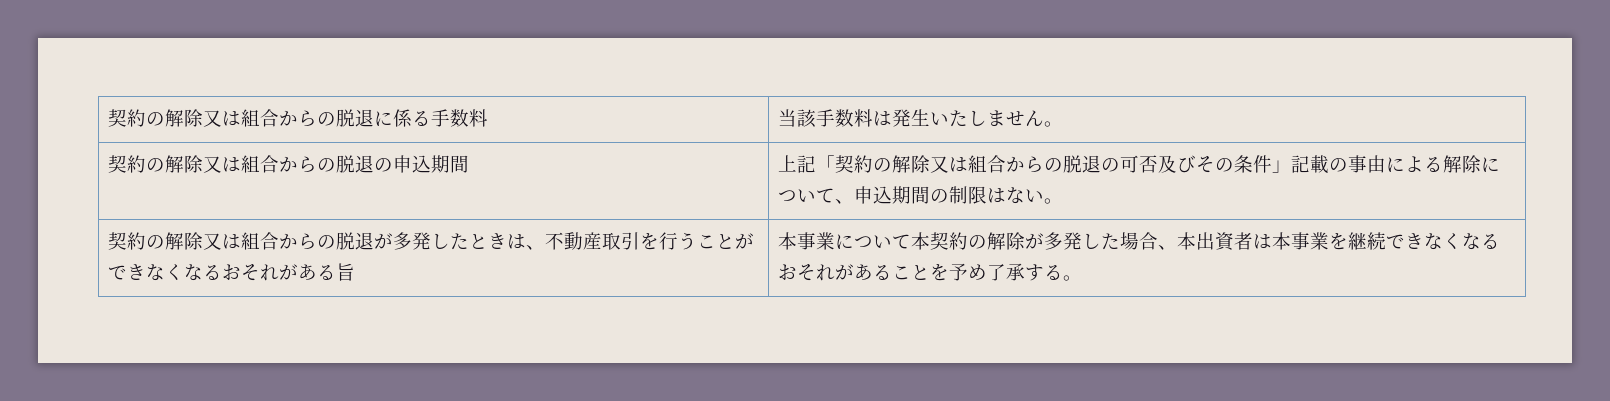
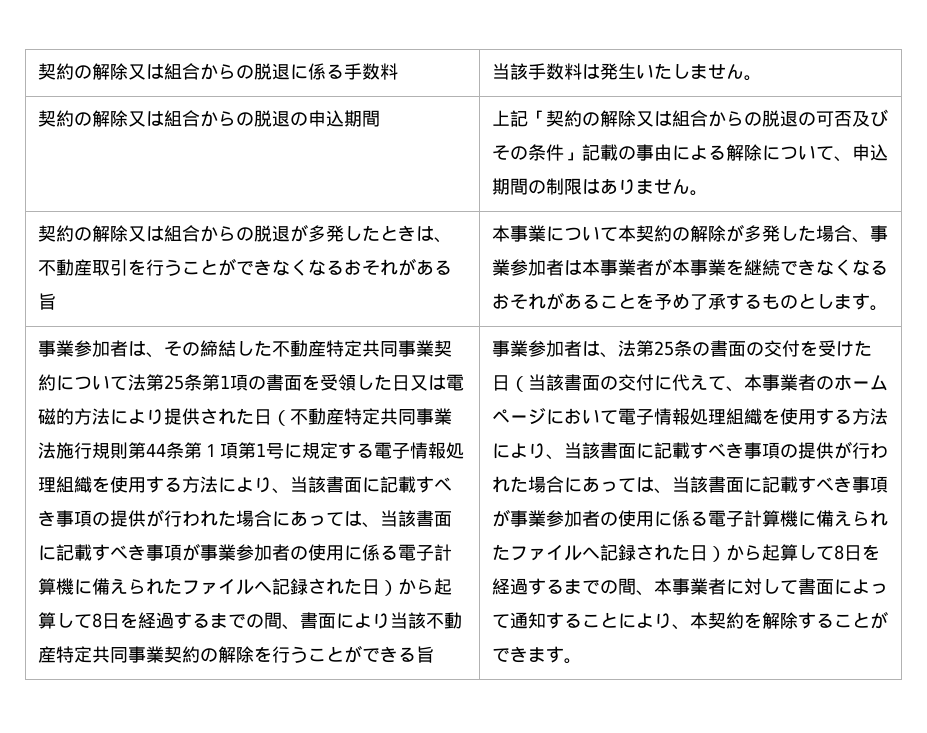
- 契約の解除又は組合からの脱退の申込期間 | 上記「契約の解除又は組合からの脱退の可否及びその条件」記載の事由による解除について、申込期間の制限はない。
+ 契約の解除又は組合からの脱退の申込期間 | 上記「契約の解除又は組合からの脱退の可否及びその条件」記載の事由による解除について、申込期間の制限はありません。
- 本事業について本契約の解除が多発した場合、本出資者は本事業を継続できなくなるおそれがあることを予め了承する。
+ 本事業について本契約の解除が多発した場合、事業参加者は本事業者が本事業を継続できなくなるおそれがあることを予め了承するものとします。
+ 事業参加者は、その締結した不動産特定共同事業契約について法第25条第1項の書面を受領した日又は電磁的方法により提供された日（不動産特定共同事業法施行規則第44条第１項第1号に規定する電子情報処理組織を使用する方法により、当該書面に記載すべき事項の提供が行われた場合にあっては、当該書面に記載すべき事項が事業参加者の使用に係る電子計算機に備えられたファイルへ記録された日）から起算して8日を経過するまでの間、書面により当該不動産特定共同事業契約の解除を行うことができる旨 | 事業参加者は、法第25条の書面の交付を受けた日（当該書面の交付に代えて、本事業者のホームページにおいて電子情報処理組織を使用する方法により、当該書面に記載すべき事項の提供が行われた場合にあっては、当該書面に記載すべき事項が事業参加者の使用に係る電子計算機に備えられたファイルへ記録された日）から起算して8日を経過するまでの間、本事業者に対して書面によって通知することにより、本契約を解除することができます。

